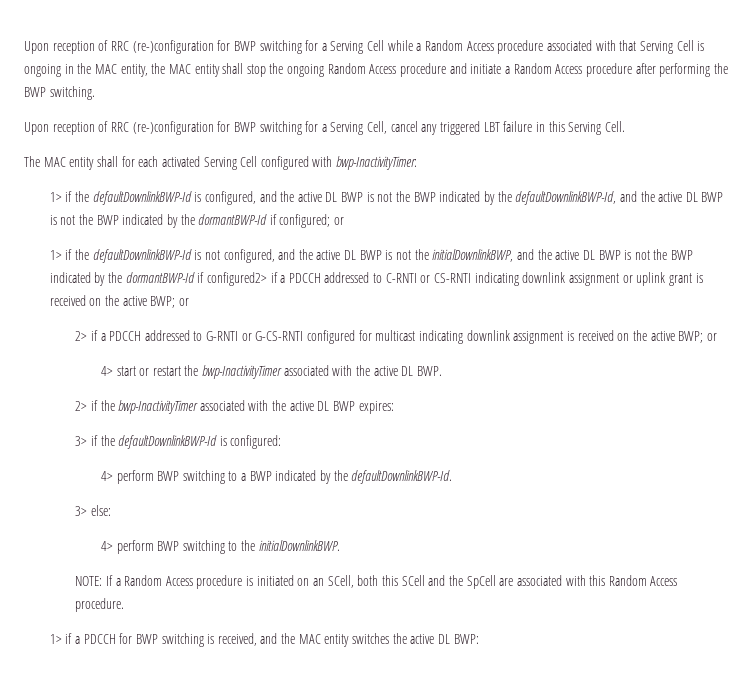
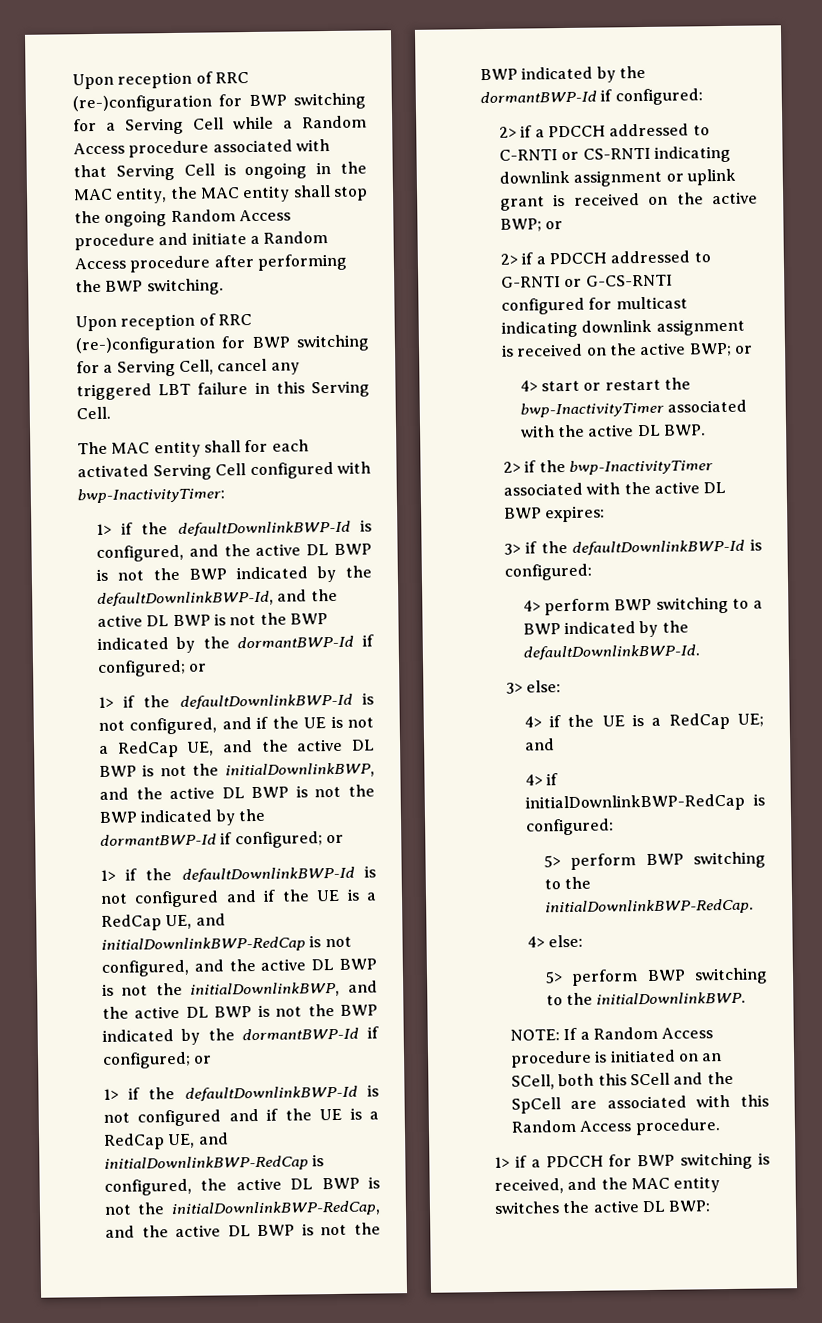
- 1> if the defaultDownlinkBWP-Id is not configured, and the active DL BWP is not the initialDownlinkBWP, and the active DL BWP is not the BWP indicated by the dormantBWP-Id if configured2> if a PDCCH addressed to C-RNTI or CS-RNTI indicating downlink assignment or uplink grant is received on the active BWP; or
+ 1> if the defaultDownlinkBWP-Id is not configured, and if the UE is not a RedCap UE, and the active DL BWP is not the initialDownlinkBWP, and the active DL BWP is not the BWP indicated by the dormantBWP-Id if configured; or
+ 1> if the defaultDownlinkBWP-Id is not configured and if the UE is a RedCap UE, and initialDownlinkBWP-RedCap is not configured, and the active DL BWP is not the initialDownlinkBWP, and the active DL BWP is not the BWP indicated by the dormantBWP-Id if configured; or
+ 1> if the defaultDownlinkBWP-Id is not configured and if the UE is a RedCap UE, and initialDownlinkBWP-RedCap is configured, the active DL BWP is not the initialDownlinkBWP-RedCap, and the active DL BWP is not the BWP indicated by the dormantBWP-Id if configured:
+ 2> if a PDCCH addressed to C-RNTI or CS-RNTI indicating downlink assignment or uplink grant is received on the active BWP; or
- 4> perform BWP switching to the initialDownlinkBWP.
+ 4> if the UE is a RedCap UE; and
+ 4> if initialDownlinkBWP-RedCap is configured:
+ 5> perform BWP switching to the initialDownlinkBWP-RedCap.
+ 4> else:
+ 5> perform BWP switching to the initialDownlinkBWP.

